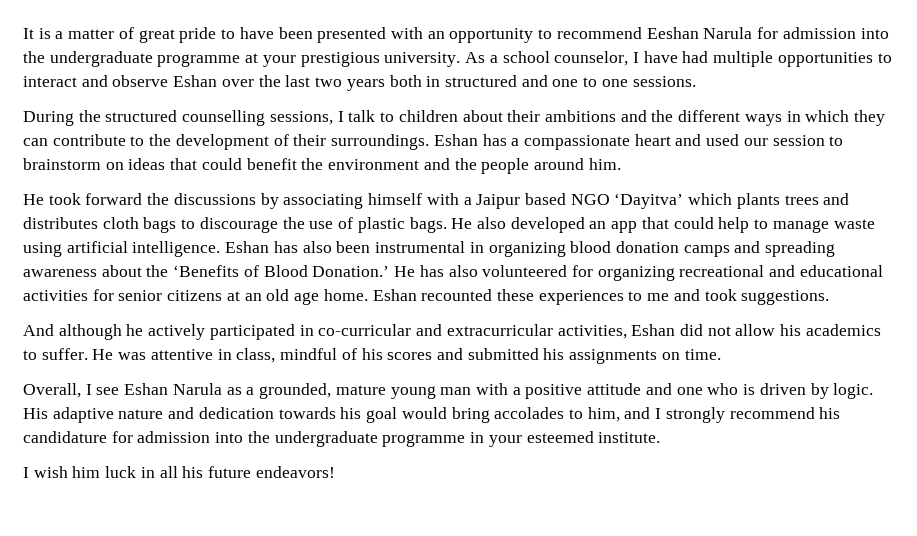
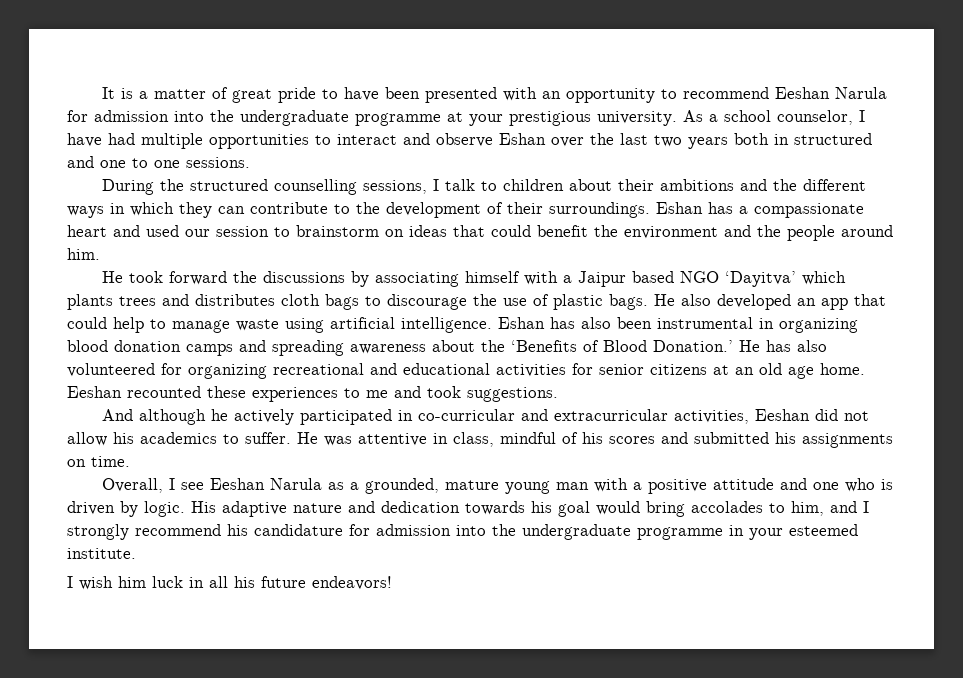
- Eshan recounted these experiences to me and took suggestions.
+ Eeshan recounted these experiences to me and took suggestions.
- And although he actively participated in co-curricular and extracurricular activities, Eshan did not allow his academics to suffer.
+ And although he actively participated in co-curricular and extracurricular activities, Eeshan did not allow his academics to suffer.
- Overall, I see Eshan Narula as a grounded, mature young man with a positive attitude and one who is driven by logic.
+ Overall, I see Eeshan Narula as a grounded, mature young man with a positive attitude and one who is driven by logic.

